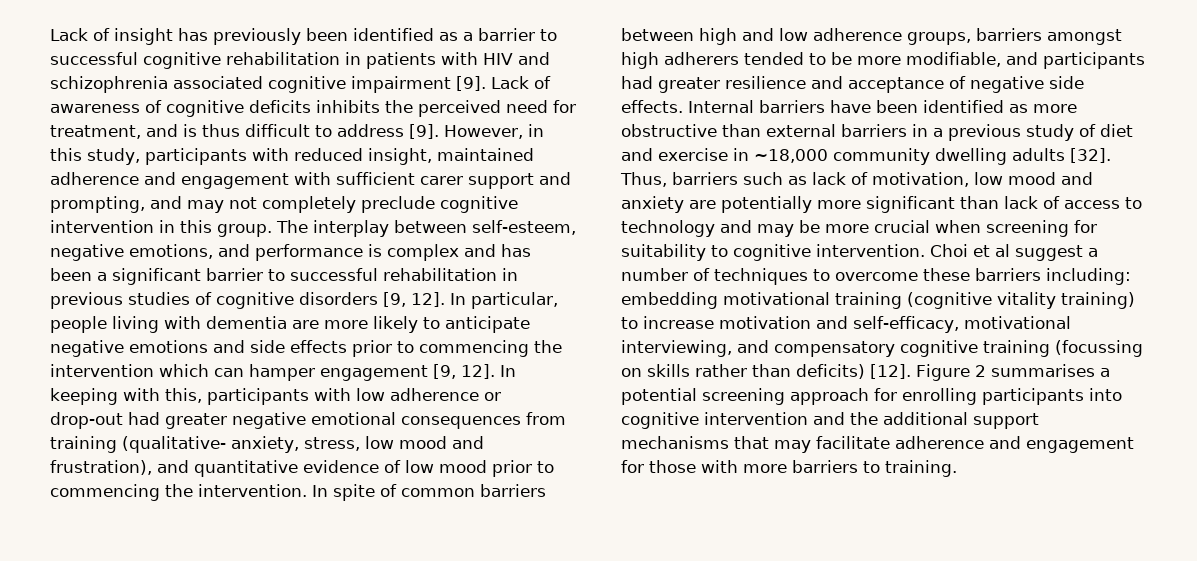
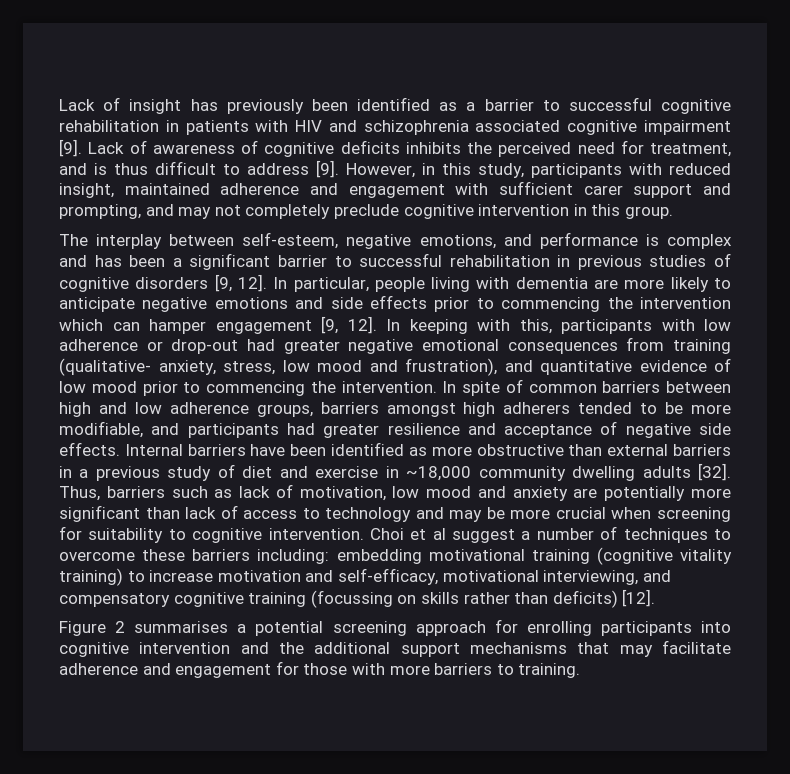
- However, in this study, participants with reduced insight, maintained adherence and engagement with sufficient carer support and prompting, and may not completely preclude cognitive intervention in this group. The interplay between self-esteem, negative emotions, and performance is complex and has been a significant barrier to successful rehabilitation in previous studies of cognitive disorders [9, 12].
+ However, in this study, participants with reduced insight, maintained adherence and engagement with sufficient carer support and prompting, and may not completely preclude cognitive intervention in this group.
+ The interplay between self-esteem, negative emotions, and performance is complex and has been a significant barrier to successful rehabilitation in previous studies of cognitive disorders [9, 12].
- embedding motivational training (cognitive vitality training) to increase motivation and self-efficacy, motivational interviewing, and compensatory cognitive training (focussing on skills rather than deficits) [12]. Figure 2 summarises a potential screening approach for enrolling participants into cognitive intervention and the additional support mechanisms that may facilitate adherence and engagement for those with more barriers to training.
+ embedding motivational training (cognitive vitality training) to increase motivation and self-efficacy, motivational interviewing, and compensatory cognitive training (focussing on skills rather than deficits) [12].
+ Figure 2 summarises a potential screening approach for enrolling participants into cognitive intervention and the additional support mechanisms that may facilitate adherence and engagement for those with more barriers to training.

